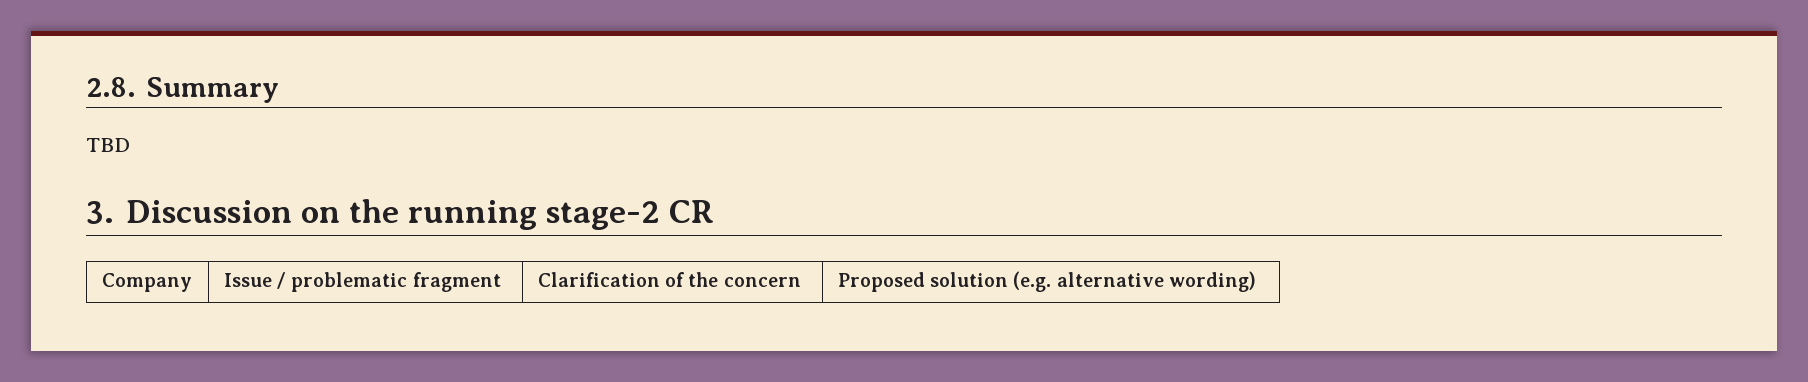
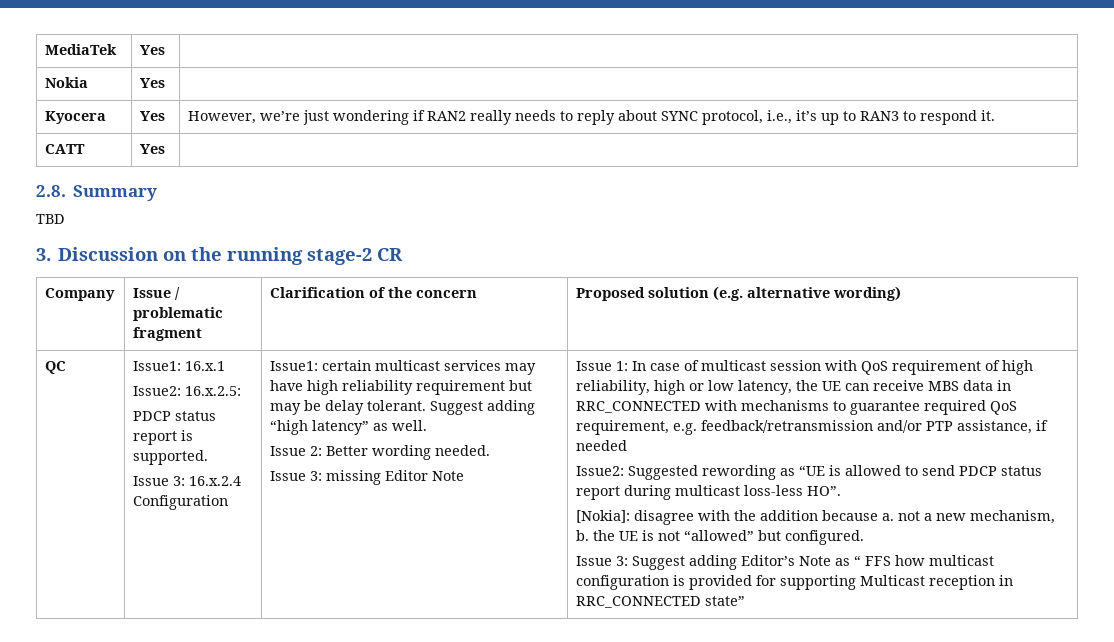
+ MediaTek | Yes |
+ Nokia | Yes |
+ Kyocera | Yes | However, we’re just wondering if RAN2 really needs to reply about SYNC protocol, i.e., it’s up to RAN3 to respond it.
+ CATT | Yes |
+ QC | Issue1: 16.x.1
+ Issue2: 16.x.2.5:
+ PDCP status report is supported.
+ Issue 3: 16.x.2.4 Configuration | Issue1: certain multicast services may have high reliability requirement but may be delay tolerant. Suggest adding “high latency” as well.
+ Issue 2: Better wording needed.
+ Issue 3: missing Editor Note | Issue 1: In case of multicast session with QoS requirement of high reliability, high or low latency, the UE can receive MBS data in RRC_CONNECTED with mechanisms to guarantee required QoS requirement, e.g. feedback/retransmission and/or PTP assistance, if needed
+ Issue2: Suggested rewording as “UE is allowed to send PDCP status report during multicast loss-less HO”.
+ [Nokia]: disagree with the addition because a. not a new mechanism, b. the UE is not “allowed” but configured.
+ Issue 3: Suggest adding Editor’s Note as “ FFS how multicast configuration is provided for supporting Multicast reception in RRC_CONNECTED state”

